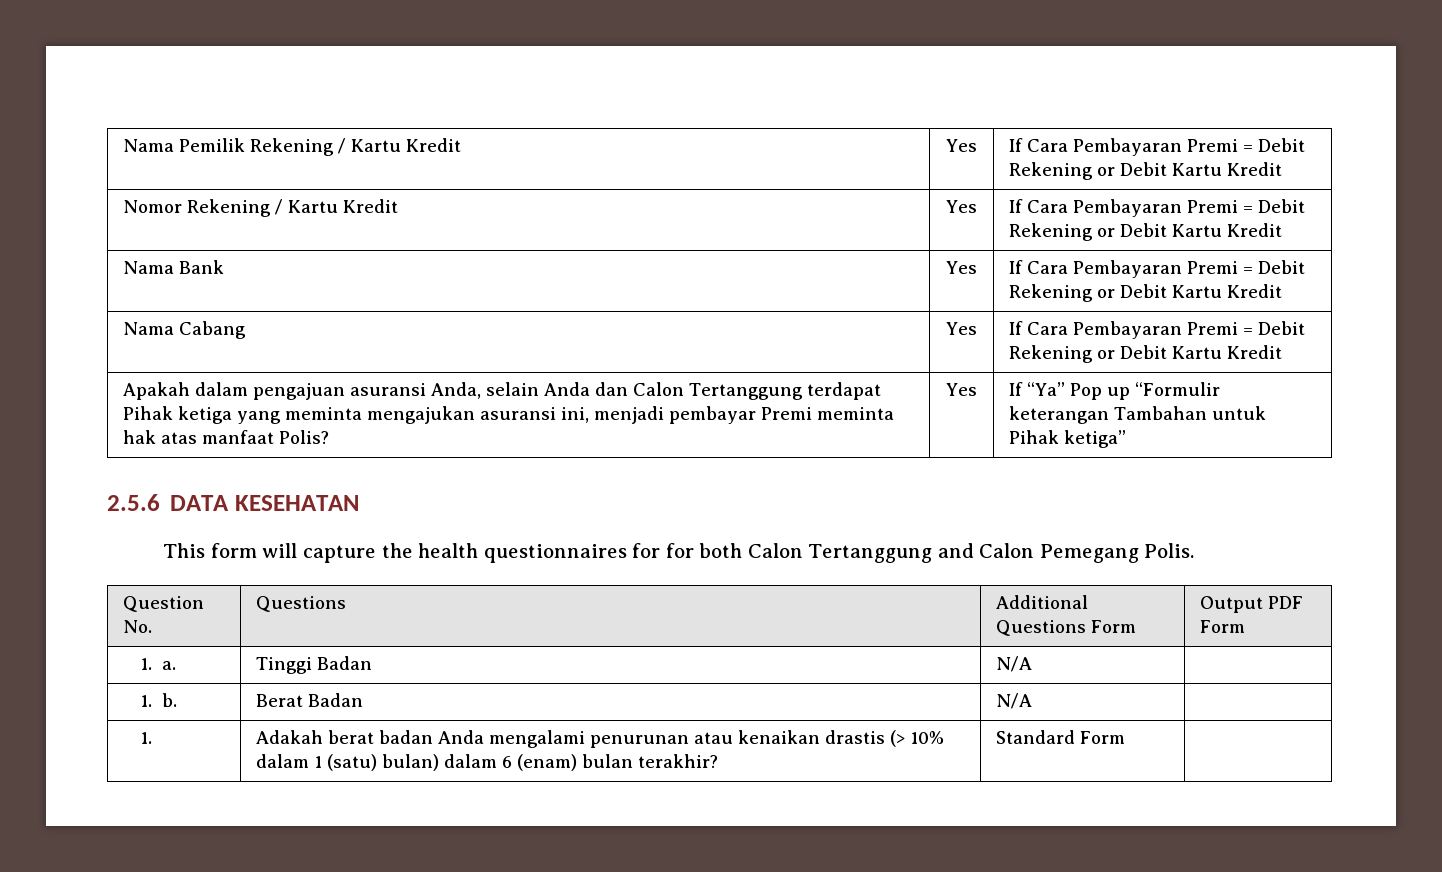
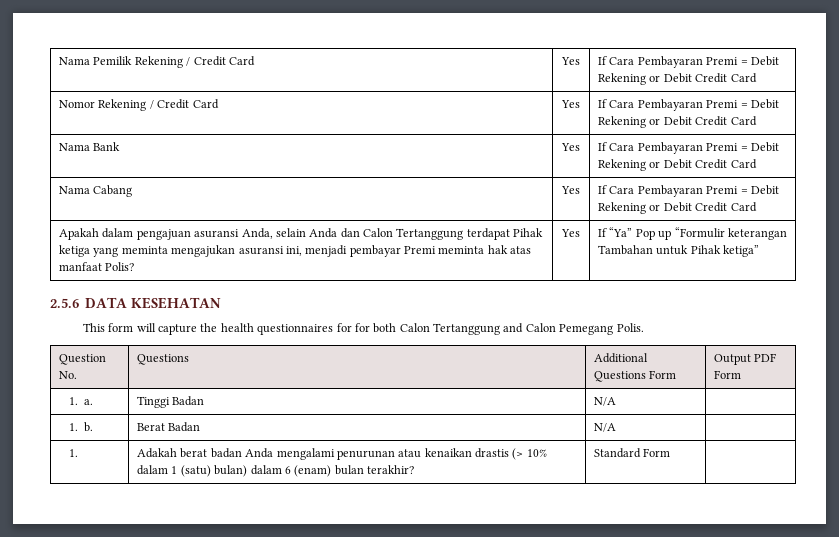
- Nama Pemilik Rekening / Kartu Kredit | Yes | If Cara Pembayaran Premi = Debit Rekening or Debit Kartu Kredit
+ Nama Pemilik Rekening / Credit Card | Yes | If Cara Pembayaran Premi = Debit Rekening or Debit Credit Card
- Nomor Rekening / Kartu Kredit | Yes | If Cara Pembayaran Premi = Debit Rekening or Debit Kartu Kredit
+ Nomor Rekening / Credit Card | Yes | If Cara Pembayaran Premi = Debit Rekening or Debit Credit Card
- Nama Bank | Yes | If Cara Pembayaran Premi = Debit Rekening or Debit Kartu Kredit
+ Nama Bank | Yes | If Cara Pembayaran Premi = Debit Rekening or Debit Credit Card
- Nama Cabang | Yes | If Cara Pembayaran Premi = Debit Rekening or Debit Kartu Kredit
+ Nama Cabang | Yes | If Cara Pembayaran Premi = Debit Rekening or Debit Credit Card

